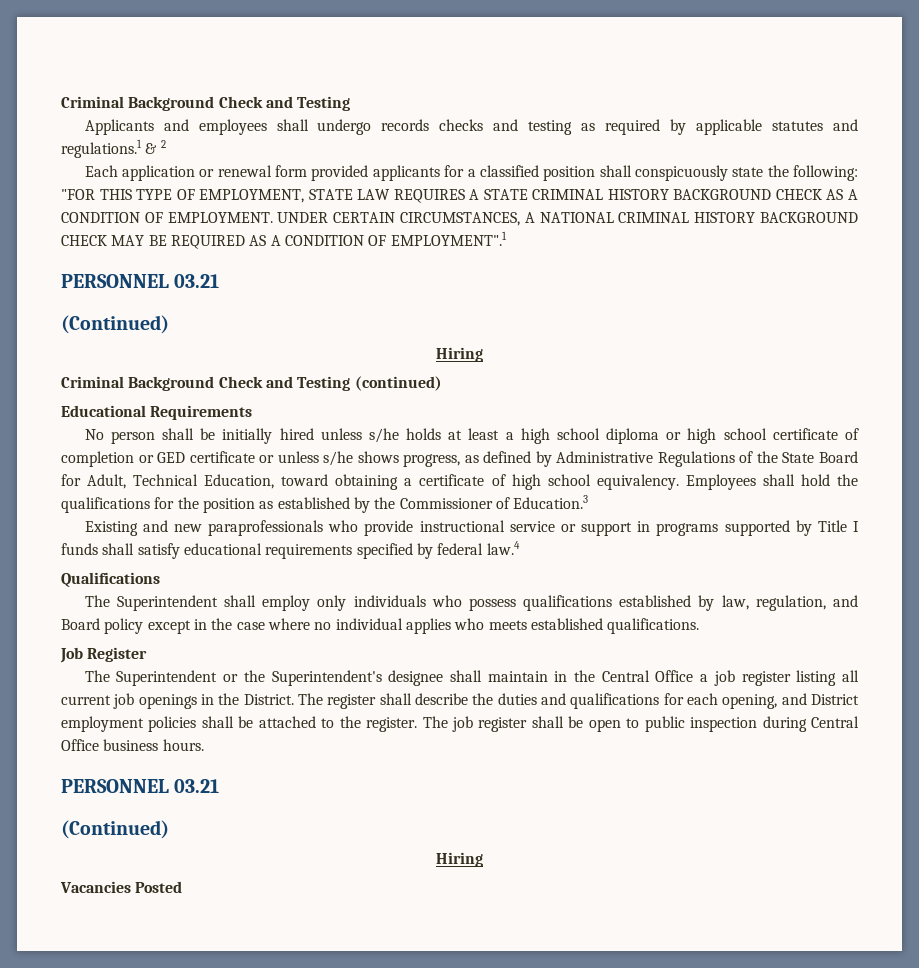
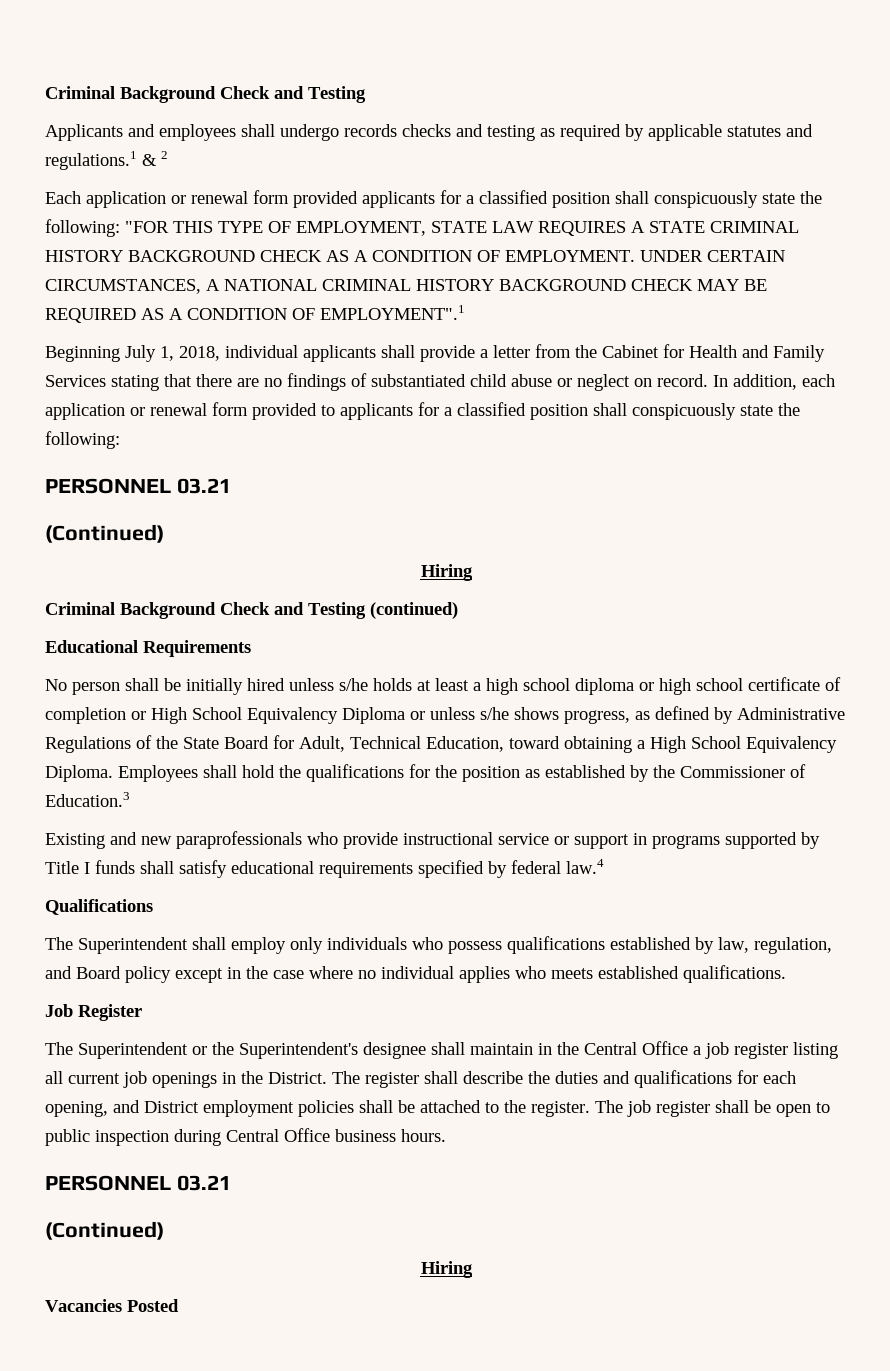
+ Beginning July 1, 2018, individual applicants shall provide a letter from the Cabinet for Health and Family Services stating that there are no findings of substantiated child abuse or neglect on record. In addition, each application or renewal form provided to applicants for a classified position shall conspicuously state the following:
- No person shall be initially hired unless s/he holds at least a high school diploma or high school certificate of completion or GED certificate or unless s/he shows progress, as defined by Administrative Regulations of the State Board for Adult, Technical Education, toward obtaining a certificate of high school equivalency.
+ No person shall be initially hired unless s/he holds at least a high school diploma or high school certificate of completion or High School Equivalency Diploma or unless s/he shows progress, as defined by Administrative Regulations of the State Board for Adult, Technical Education, toward obtaining a High School Equivalency Diploma.

